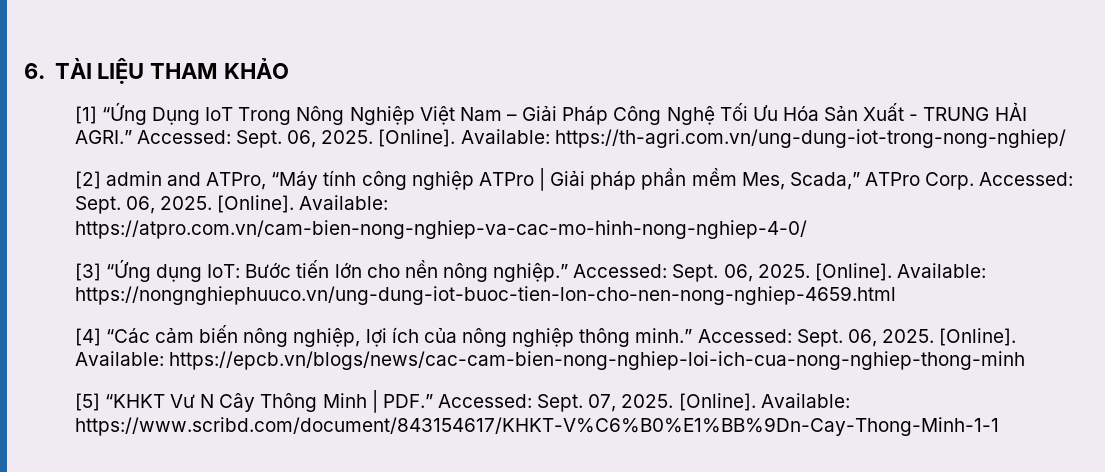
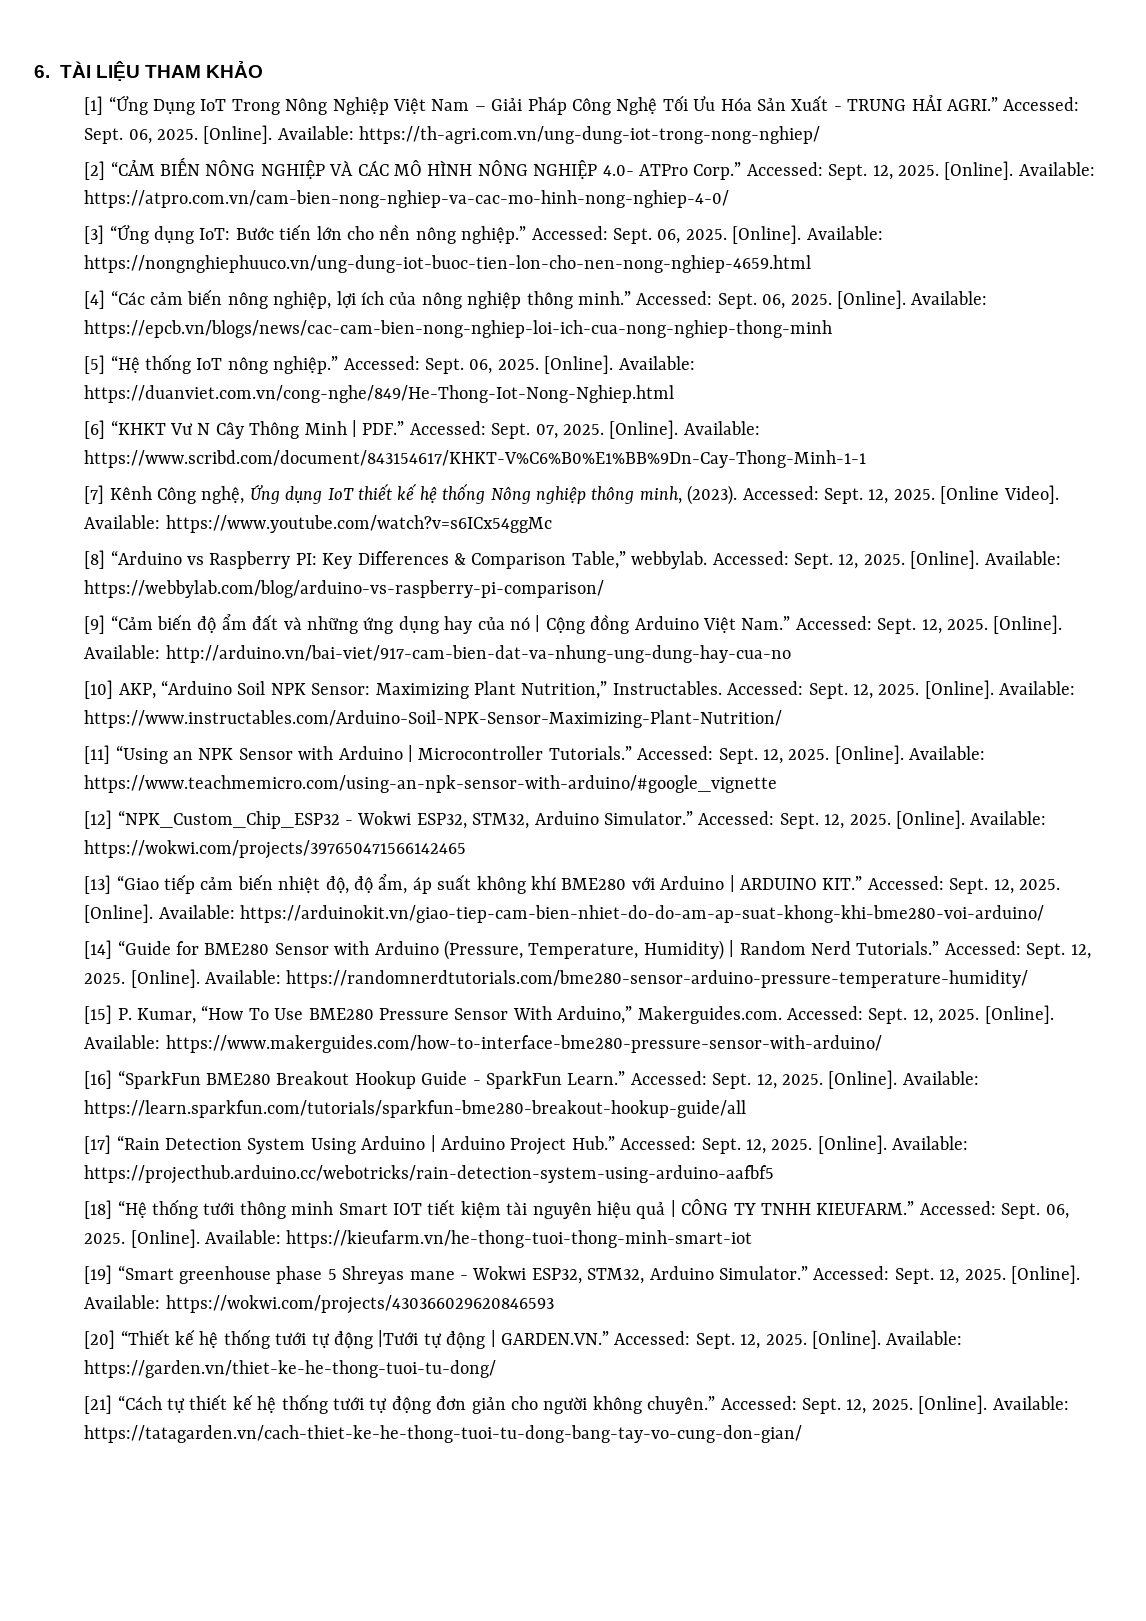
- [2] admin and ATPro, “Máy tính công nghiệp ATPro | Giải pháp phần mềm Mes, Scada,” ATPro Corp. Accessed: Sept. 06, 2025.
+ [2] “CẢM BIẾN NÔNG NGHIỆP VÀ CÁC MÔ HÌNH NÔNG NGHIỆP 4.0- ATPro Corp.” Accessed: Sept. 12, 2025.
- [5] “KHKT Vư N Cây Thông Minh | PDF.” Accessed: Sept.
+ [5] “Hệ thống IoT nông nghiệp.” Accessed: Sept. 06, 2025. [Online]. Available: https://duanviet.com.vn/cong-nghe/849/He-Thong-Iot-Nong-Nghiep.html
+ [6] “KHKT Vư N Cây Thông Minh | PDF.” Accessed: Sept.
+ [7] Kênh Công nghệ, Ứng dụng IoT thiết kế hệ thống Nông nghiệp thông minh, (2023). Accessed: Sept. 12, 2025. [Online Video]. Available: https://www.youtube.com/watch?v=s6ICx54ggMc
+ [8] “Arduino vs Raspberry PI: Key Differences & Comparison Table,” webbylab. Accessed: Sept. 12, 2025. [Online]. Available: https://webbylab.com/blog/arduino-vs-raspberry-pi-comparison/
+ [9] “Cảm biến độ ẩm đất và những ứng dụng hay của nó | Cộng đồng Arduino Việt Nam.” Accessed: Sept. 12, 2025. [Online]. Available: http://arduino.vn/bai-viet/917-cam-bien-dat-va-nhung-ung-dung-hay-cua-no
+ [10] AKP, “Arduino Soil NPK Sensor: Maximizing Plant Nutrition,” Instructables. Accessed: Sept. 12, 2025. [Online]. Available: https://www.instructables.com/Arduino-Soil-NPK-Sensor-Maximizing-Plant-Nutrition/
+ [11] “Using an NPK Sensor with Arduino | Microcontroller Tutorials.” Accessed: Sept. 12, 2025. [Online]. Available: https://www.teachmemicro.com/using-an-npk-sensor-with-arduino/#google_vignette
+ [12] “NPK_Custom_Chip_ESP32 - Wokwi ESP32, STM32, Arduino Simulator.” Accessed: Sept. 12, 2025. [Online]. Available: https://wokwi.com/projects/397650471566142465
+ [13] “Giao tiếp cảm biến nhiệt độ, độ ẩm, áp suất không khí BME280 với Arduino | ARDUINO KIT.” Accessed: Sept. 12, 2025. [Online]. Available: https://arduinokit.vn/giao-tiep-cam-bien-nhiet-do-do-am-ap-suat-khong-khi-bme280-voi-arduino/
+ [14] “Guide for BME280 Sensor with Arduino (Pressure, Temperature, Humidity) | Random Nerd Tutorials.” Accessed: Sept. 12, 2025. [Online]. Available: https://randomnerdtutorials.com/bme280-sensor-arduino-pressure-temperature-humidity/
+ [15] P. Kumar, “How To Use BME280 Pressure Sensor With Arduino,” Makerguides.com. Accessed: Sept. 12, 2025. [Online]. Available: https://www.makerguides.com/how-to-interface-bme280-pressure-sensor-with-arduino/
+ [16] “SparkFun BME280 Breakout Hookup Guide - SparkFun Learn.” Accessed: Sept. 12, 2025. [Online]. Available: https://learn.sparkfun.com/tutorials/sparkfun-bme280-breakout-hookup-guide/all
+ [17] “Rain Detection System Using Arduino | Arduino Project Hub.” Accessed: Sept. 12, 2025. [Online]. Available: https://projecthub.arduino.cc/webotricks/rain-detection-system-using-arduino-aafbf5
+ [18] “Hệ thống tưới thông minh Smart IOT tiết kiệm tài nguyên hiệu quả | CÔNG TY TNHH KIEUFARM.” Accessed: Sept. 06, 2025. [Online]. Available: https://kieufarm.vn/he-thong-tuoi-thong-minh-smart-iot
+ [19] “Smart greenhouse phase 5 Shreyas mane - Wokwi ESP32, STM32, Arduino Simulator.” Accessed: Sept. 12, 2025. [Online]. Available: https://wokwi.com/projects/430366029620846593
+ [20] “Thiết kế hệ thống tưới tự động |Tưới tự động | GARDEN.VN.” Accessed: Sept. 12, 2025. [Online]. Available: https://garden.vn/thiet-ke-he-thong-tuoi-tu-dong/
+ [21] “Cách tự thiết kế hệ thống tưới tự động đơn giản cho người không chuyên.” Accessed: Sept. 12, 2025. [Online]. Available: https://tatagarden.vn/cach-thiet-ke-he-thong-tuoi-tu-dong-bang-tay-vo-cung-don-gian/

